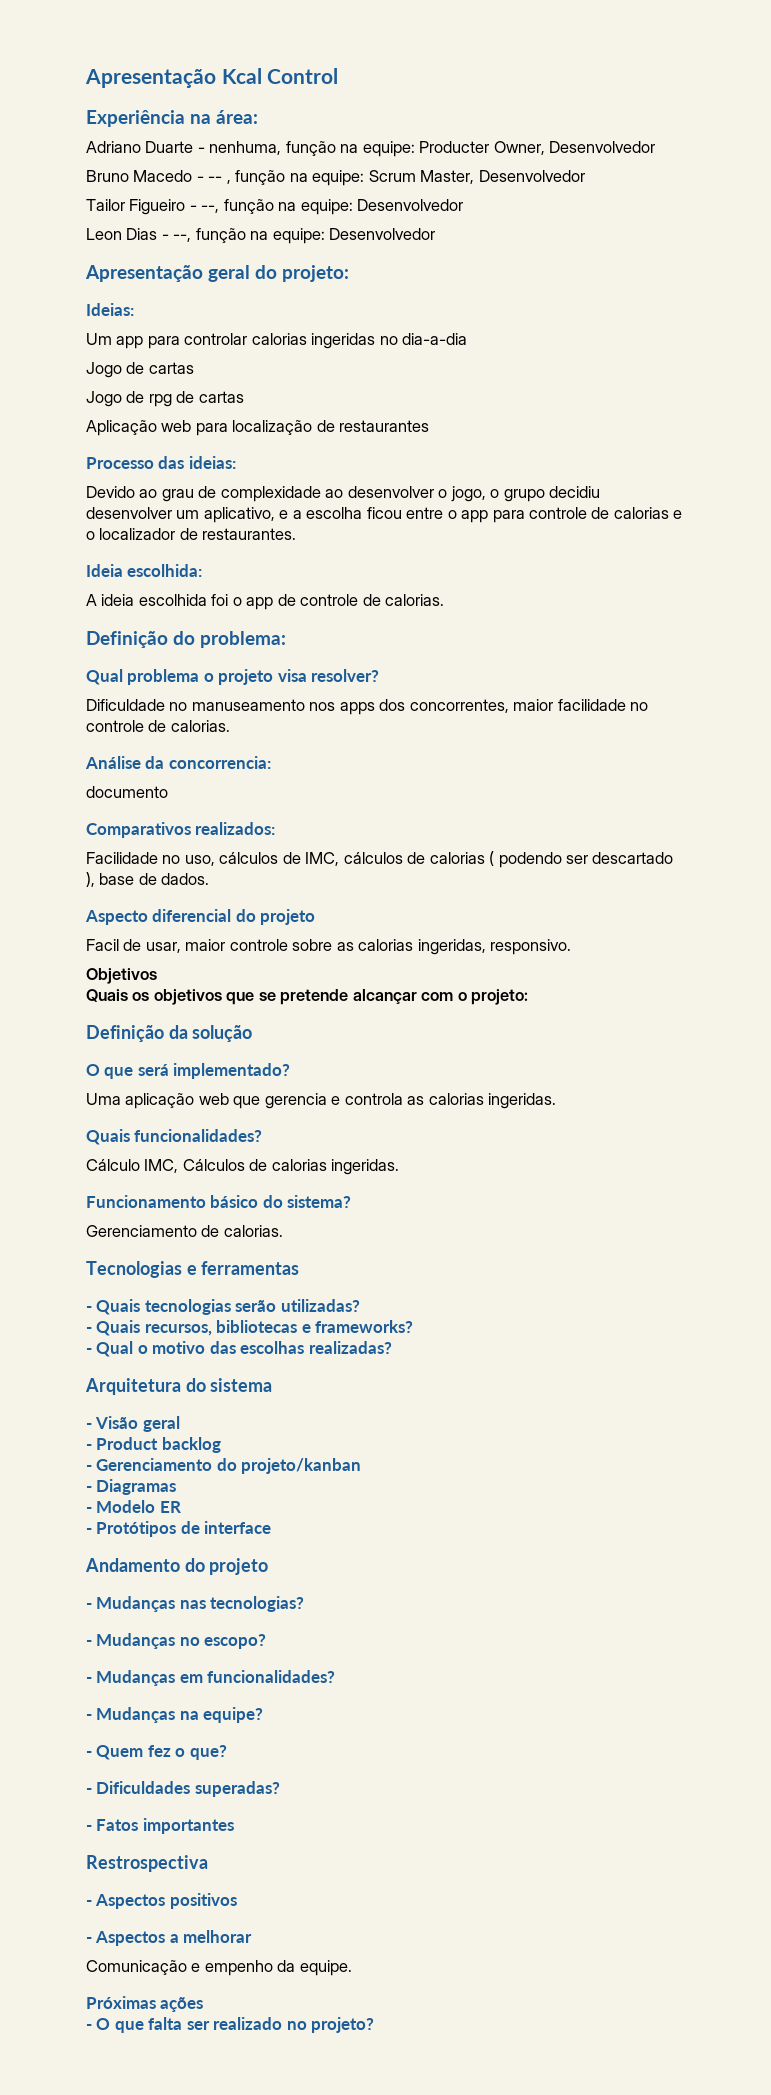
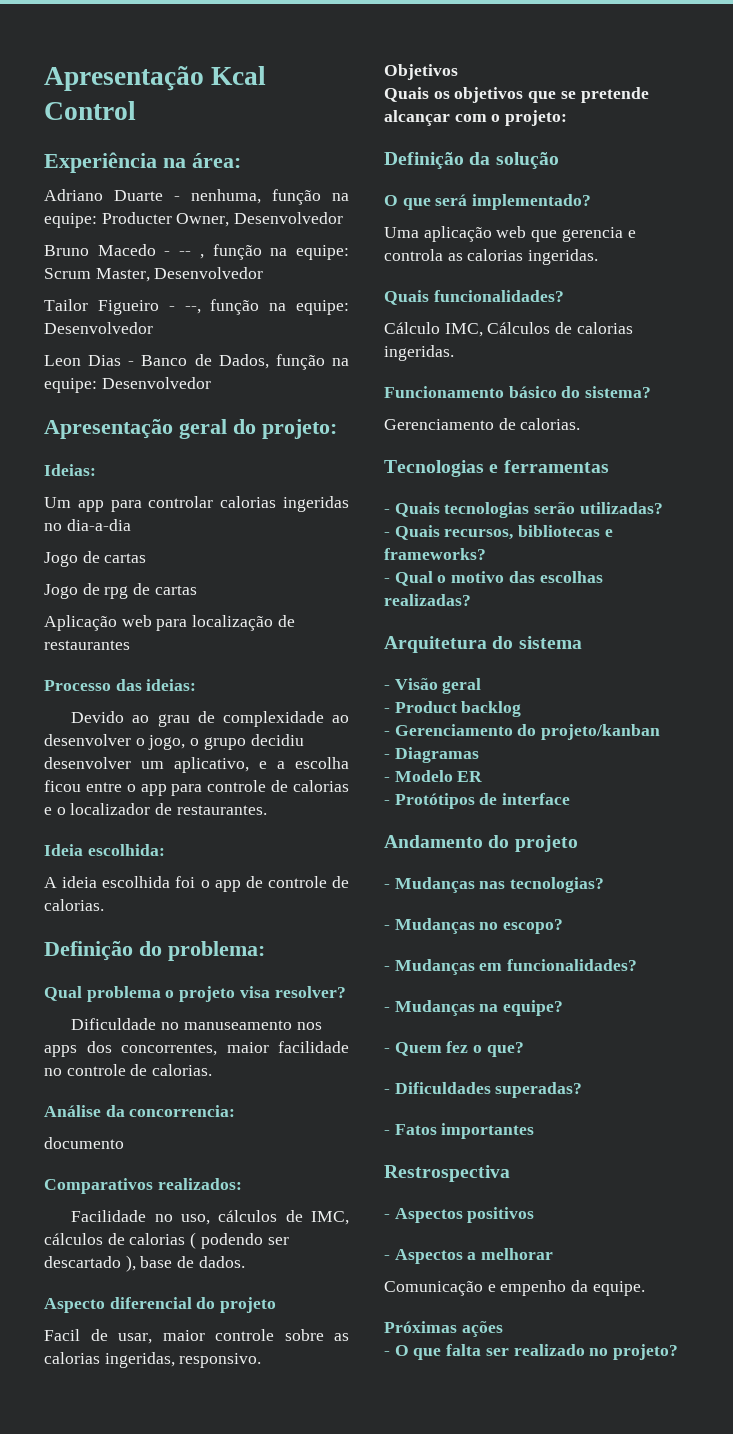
- Leon Dias - --, função na equipe: Desenvolvedor
+ Leon Dias - Banco de Dados, função na equipe: Desenvolvedor

